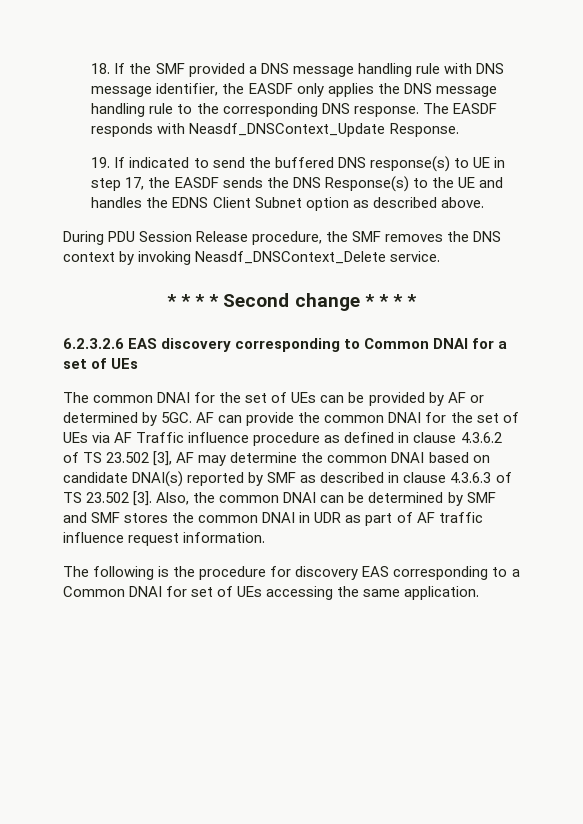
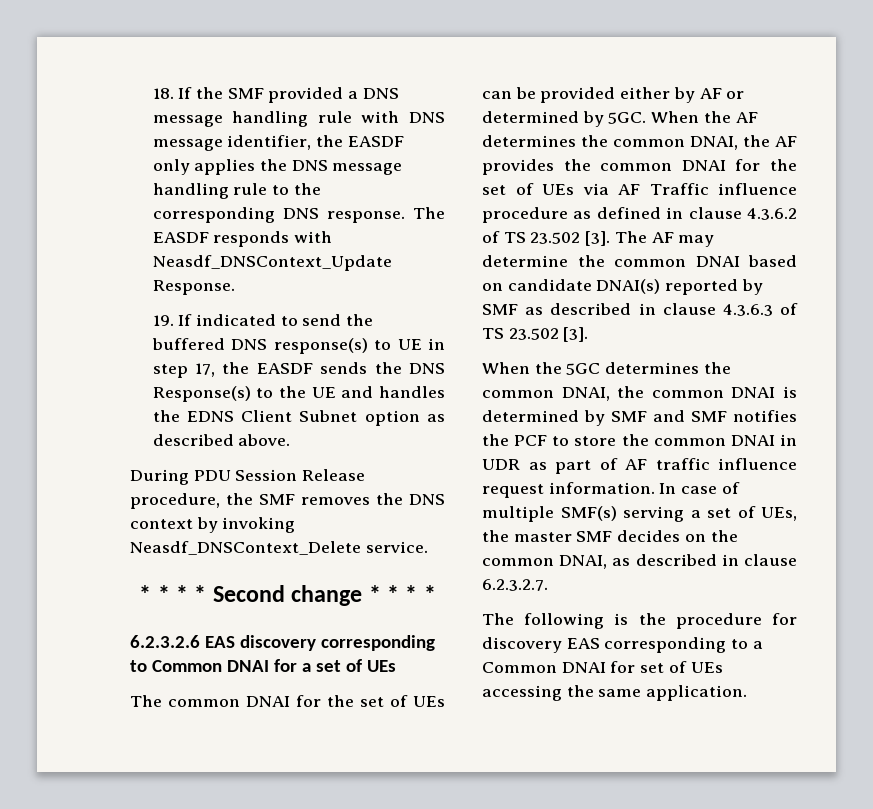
- The common DNAI for the set of UEs can be provided by AF or determined by 5GC.
+ The common DNAI for the set of UEs can be provided either by AF or determined by 5GC.
- AF can provide the common DNAI for the set of UEs via AF Traffic influence procedure as defined in clause 4.3.6.2 of TS 23.502 [3], AF may determine the common DNAI based on candidate DNAI(s) reported by SMF as described in clause 4.3.6.3 of TS 23.502 [3]. Also, the common DNAI can be determined by SMF and SMF stores the common DNAI in UDR as part of AF traffic influence request information.
+ When the AF determines the common DNAI, the AF provides the common DNAI for the set of UEs via AF Traffic influence procedure as defined in clause 4.3.6.2 of TS 23.502 [3]. The AF may determine the common DNAI based on candidate DNAI(s) reported by SMF as described in clause 4.3.6.3 of TS 23.502 [3].
+ When the 5GC determines the common DNAI, the common DNAI is determined by SMF and SMF notifies the PCF to store the common DNAI in UDR as part of AF traffic influence request information. In case of multiple SMF(s) serving a set of UEs, the master SMF decides on the common DNAI, as described in clause 6.2.3.2.7.

